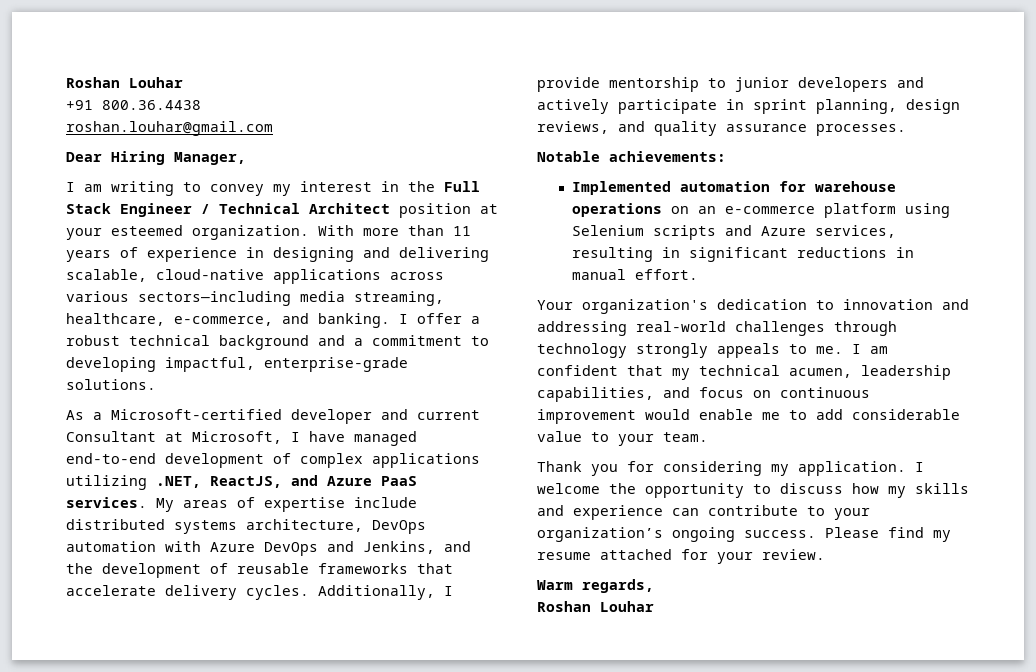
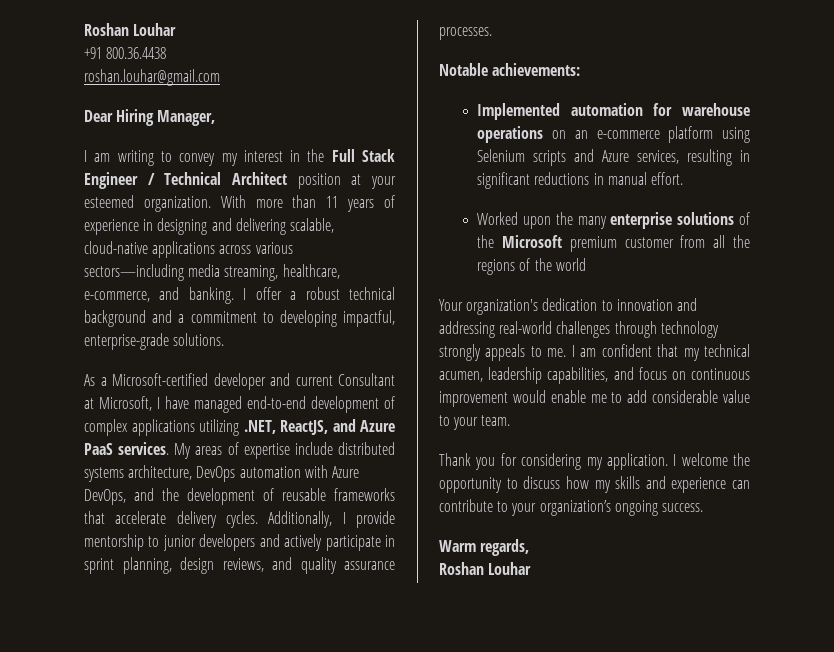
- My areas of expertise include distributed systems architecture, DevOps automation with Azure DevOps and Jenkins, and the development of reusable frameworks that accelerate delivery cycles.
+ My areas of expertise include distributed systems architecture, DevOps automation with Azure DevOps, and the development of reusable frameworks that accelerate delivery cycles.
+ Worked upon the many enterprise solutions of the Microsoft premium customer from all the regions of the world
- Please find my resume attached for your review.

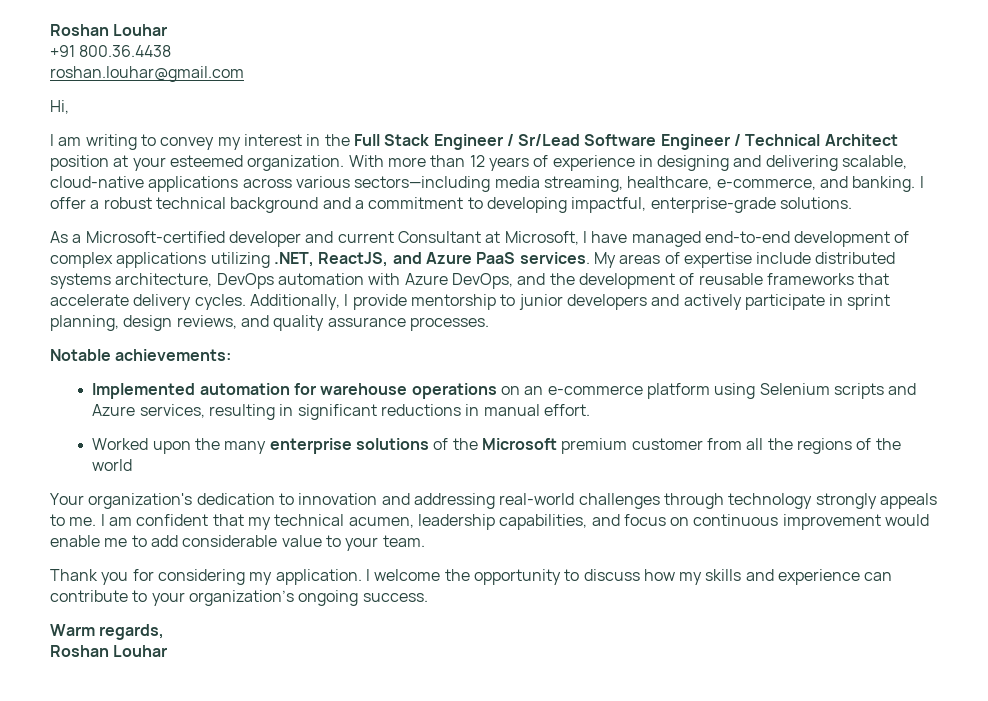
- Dear Hiring Manager,
+ Hi,
- I am writing to convey my interest in the Full Stack Engineer / Technical Architect position at your esteemed organization.
+ I am writing to convey my interest in the Full Stack Engineer / Sr/Lead Software Engineer / Technical Architect position at your esteemed organization.
- With more than 11 years of experience in designing and delivering scalable, cloud-native applications across various sectors—including media streaming, healthcare, e-commerce, and banking.
+ With more than 12 years of experience in designing and delivering scalable, cloud-native applications across various sectors—including media streaming, healthcare, e-commerce, and banking.

